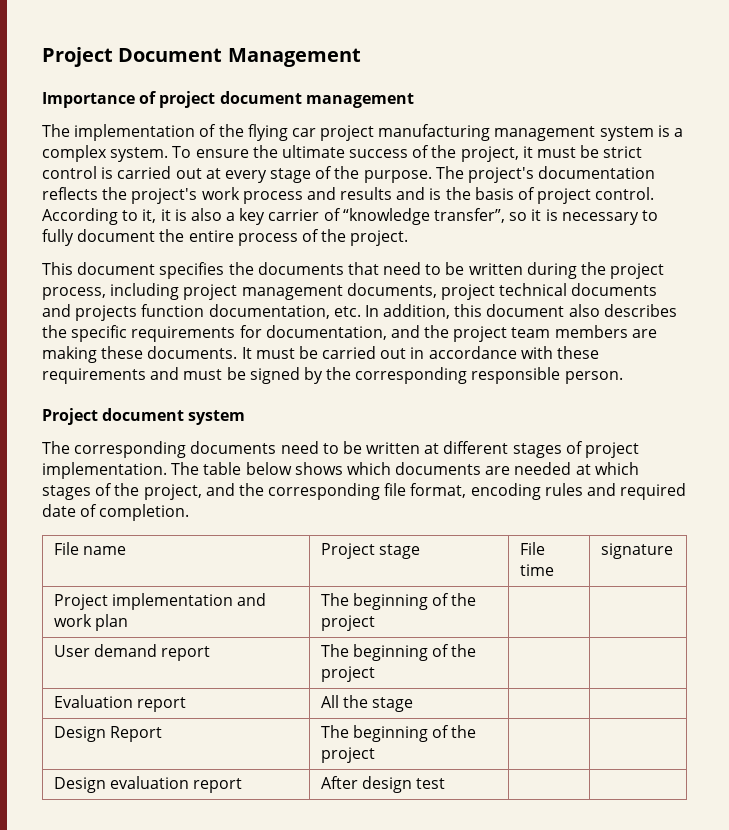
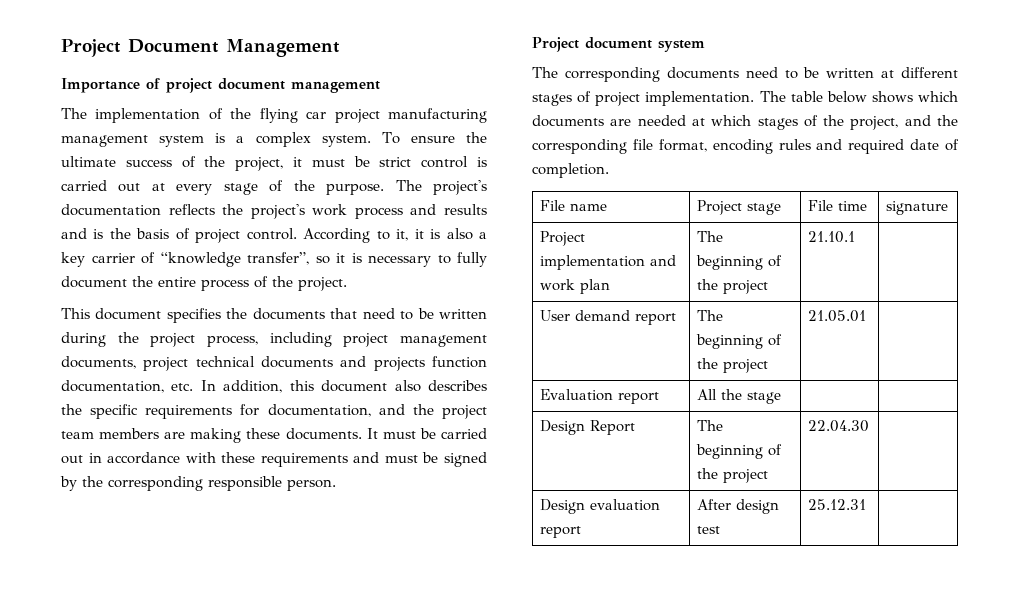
- Project implementation and work plan | The beginning of the project | |
+ Project implementation and work plan | The beginning of the project | 21.10.1 |
- User demand report | The beginning of the project | |
+ User demand report | The beginning of the project | 21.05.01 |
- Design Report | The beginning of the project | |
+ Design Report | The beginning of the project | 22.04.30 |
- Design evaluation report | After design test | |
+ Design evaluation report | After design test | 25.12.31 |

